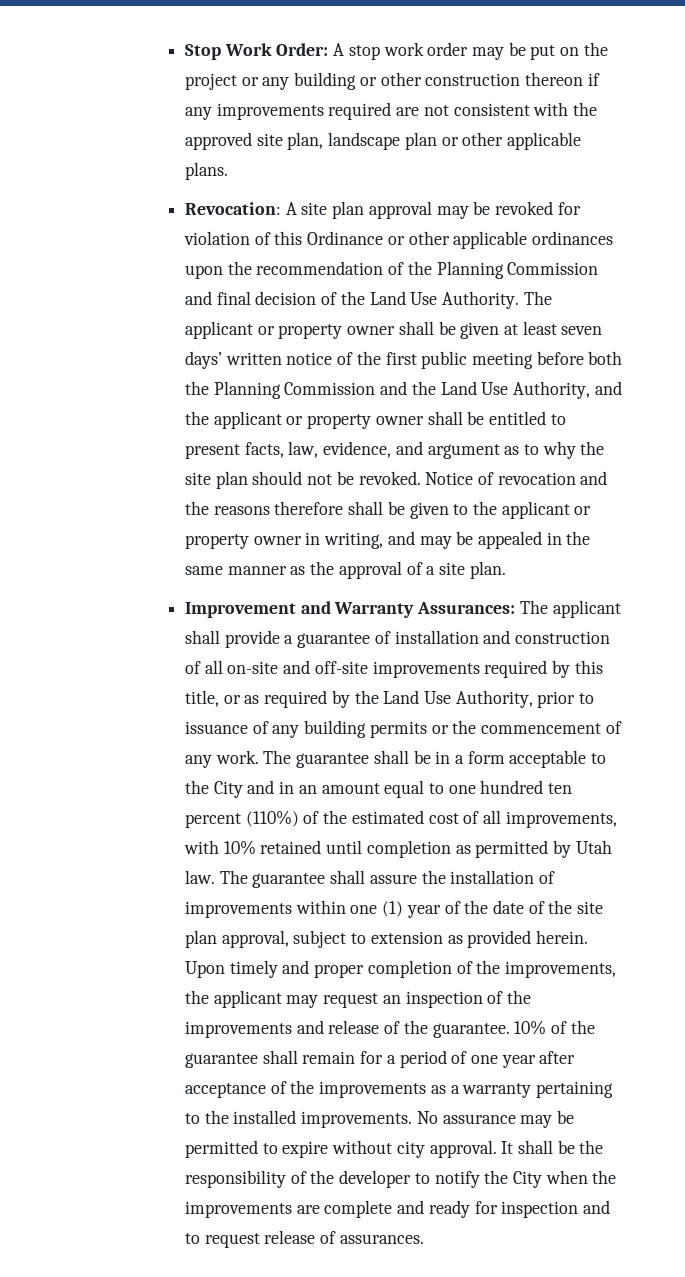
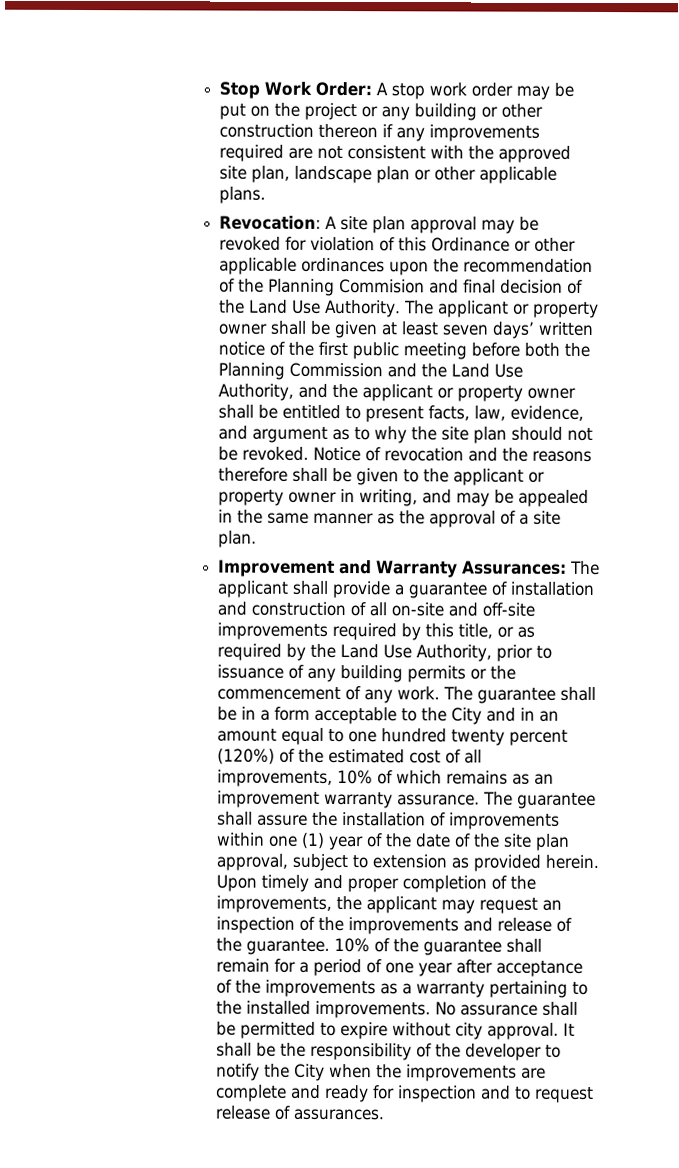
- Revocation: A site plan approval may be revoked for violation of this Ordinance or other applicable ordinances upon the recommendation of the Planning Commission and final decision of the Land Use Authority.
+ Revocation: A site plan approval may be revoked for violation of this Ordinance or other applicable ordinances upon the recommendation of the Planning Commision and final decision of the Land Use Authority.
- The guarantee shall be in a form acceptable to the City and in an amount equal to one hundred ten percent (110%) of the estimated cost of all improvements, with 10% retained until completion as permitted by Utah law.
+ The guarantee shall be in a form acceptable to the City and in an amount equal to one hundred twenty percent (120%) of the estimated cost of all improvements, 10% of which remains as an improvement warranty assurance.
- No assurance may be permitted to expire without city approval.
+ No assurance shall be permitted to expire without city approval.

